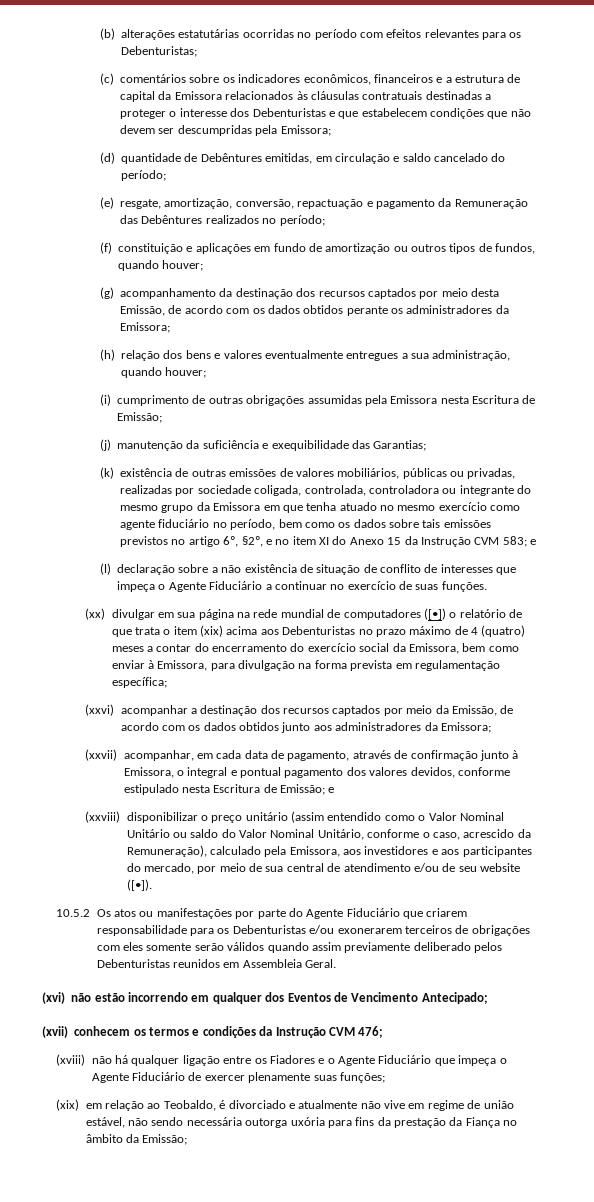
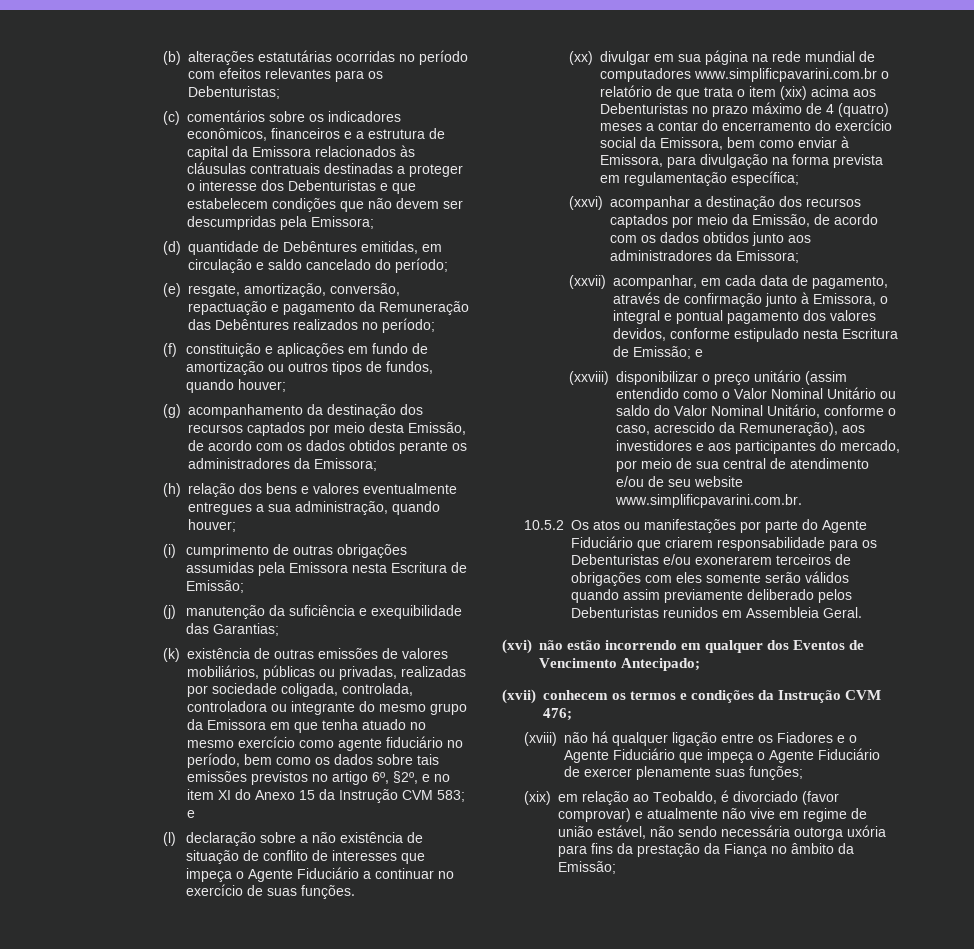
- (xx) divulgar em sua página na rede mundial de computadores ([•]) o relatório de que trata o item (xix) acima aos Debenturistas no prazo máximo de 4 (quatro) meses a contar do encerramento do exercício social da Emissora, bem como enviar à Emissora, para divulgação na forma prevista em regulamentação específica;
+ (xx) divulgar em sua página na rede mundial de computadores www.simplificpavarini.com.br o relatório de que trata o item (xix) acima aos Debenturistas no prazo máximo de 4 (quatro) meses a contar do encerramento do exercício social da Emissora, bem como enviar à Emissora, para divulgação na forma prevista em regulamentação específica;
- (xxviii) disponibilizar o preço unitário (assim entendido como o Valor Nominal Unitário ou saldo do Valor Nominal Unitário, conforme o caso, acrescido da Remuneração), calculado pela Emissora, aos investidores e aos participantes do mercado, por meio de sua central de atendimento e/ou de seu website ([•]).
+ (xxviii) disponibilizar o preço unitário (assim entendido como o Valor Nominal Unitário ou saldo do Valor Nominal Unitário, conforme o caso, acrescido da Remuneração), aos investidores e aos participantes do mercado, por meio de sua central de atendimento e/ou de seu website www.simplificpavarini.com.br.
- (xix) em relação ao Teobaldo, é divorciado e atualmente não vive em regime de união estável, não sendo necessária outorga uxória para fins da prestação da Fiança no âmbito da Emissão;
+ (xix) em relação ao Teobaldo, é divorciado (favor comprovar) e atualmente não vive em regime de união estável, não sendo necessária outorga uxória para fins da prestação da Fiança no âmbito da Emissão;

